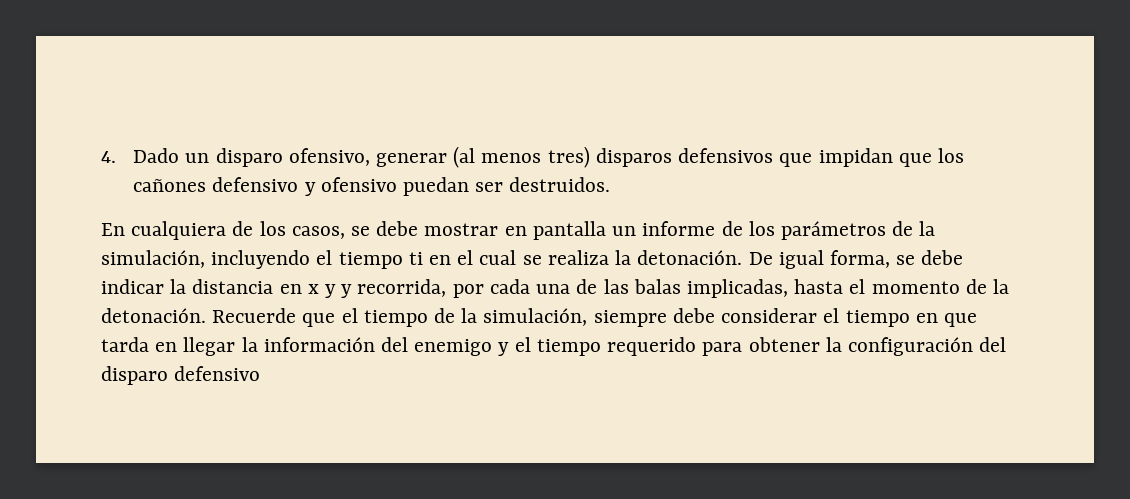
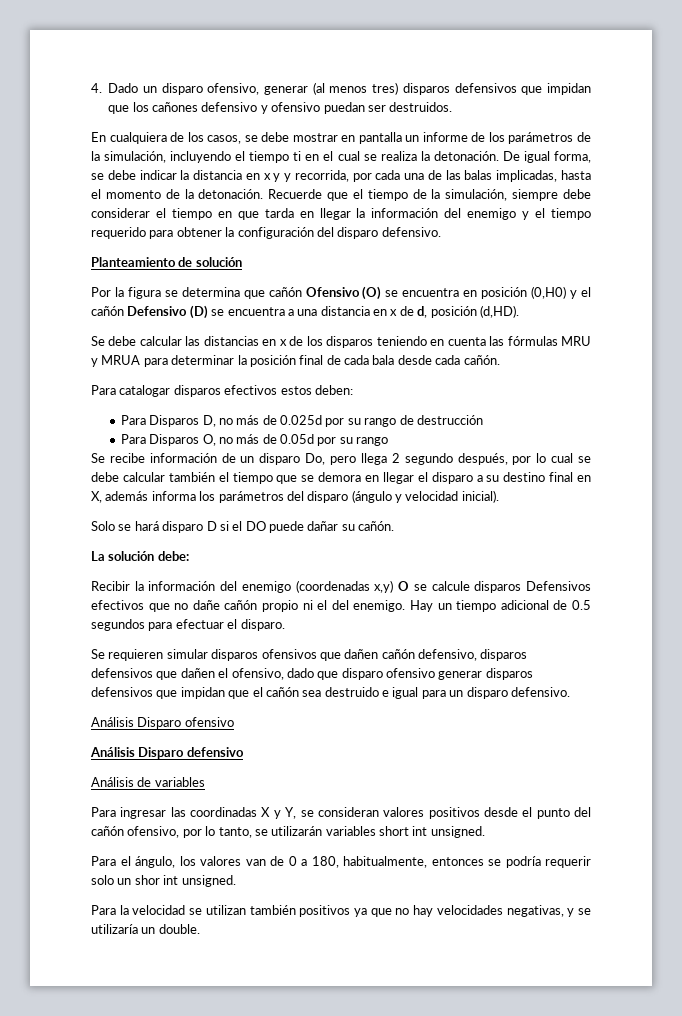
- Recuerde que el tiempo de la simulación, siempre debe considerar el tiempo en que tarda en llegar la información del enemigo y el tiempo requerido para obtener la configuración del disparo defensivo
+ Recuerde que el tiempo de la simulación, siempre debe considerar el tiempo en que tarda en llegar la información del enemigo y el tiempo requerido para obtener la configuración del disparo defensivo.
+ Planteamiento de solución
+ Por la figura se determina que cañón Ofensivo (O) se encuentra en posición (0,H0) y el cañón Defensivo (D) se encuentra a una distancia en x de d, posición (d,HD).
+ Se debe calcular las distancias en x de los disparos teniendo en cuenta las fórmulas MRU y MRUA para determinar la posición final de cada bala desde cada cañón.
+ Para catalogar disparos efectivos estos deben:
+ Para Disparos D, no más de 0.025d por su rango de destrucción
+ Para Disparos O, no más de 0.05d por su rango
+ Se recibe información de un disparo Do, pero llega 2 segundo después, por lo cual se debe calcular también el tiempo que se demora en llegar el disparo a su destino final en X, además informa los parámetros del disparo (ángulo y velocidad inicial).
+ Solo se hará disparo D si el DO puede dañar su cañón.
+ La solución debe:
+ Recibir la información del enemigo (coordenadas x,y) O se calcule disparos Defensivos efectivos que no dañe cañón propio ni el del enemigo. Hay un tiempo adicional de 0.5 segundos para efectuar el disparo.
+ Se requieren simular disparos ofensivos que dañen cañón defensivo, disparos defensivos que dañen el ofensivo, dado que disparo ofensivo generar disparos defensivos que impidan que el cañón sea destruido e igual para un disparo defensivo.
+ Análisis Disparo ofensivo
+ Análisis Disparo defensivo
+ Análisis de variables
+ Para ingresar las coordinadas X y Y, se consideran valores positivos desde el punto del cañón ofensivo, por lo tanto, se utilizarán variables short int unsigned.
+ Para el ángulo, los valores van de 0 a 180, habitualmente, entonces se podría requerir solo un shor int unsigned.
+ Para la velocidad se utilizan también positivos ya que no hay velocidades negativas, y se utilizaría un double.

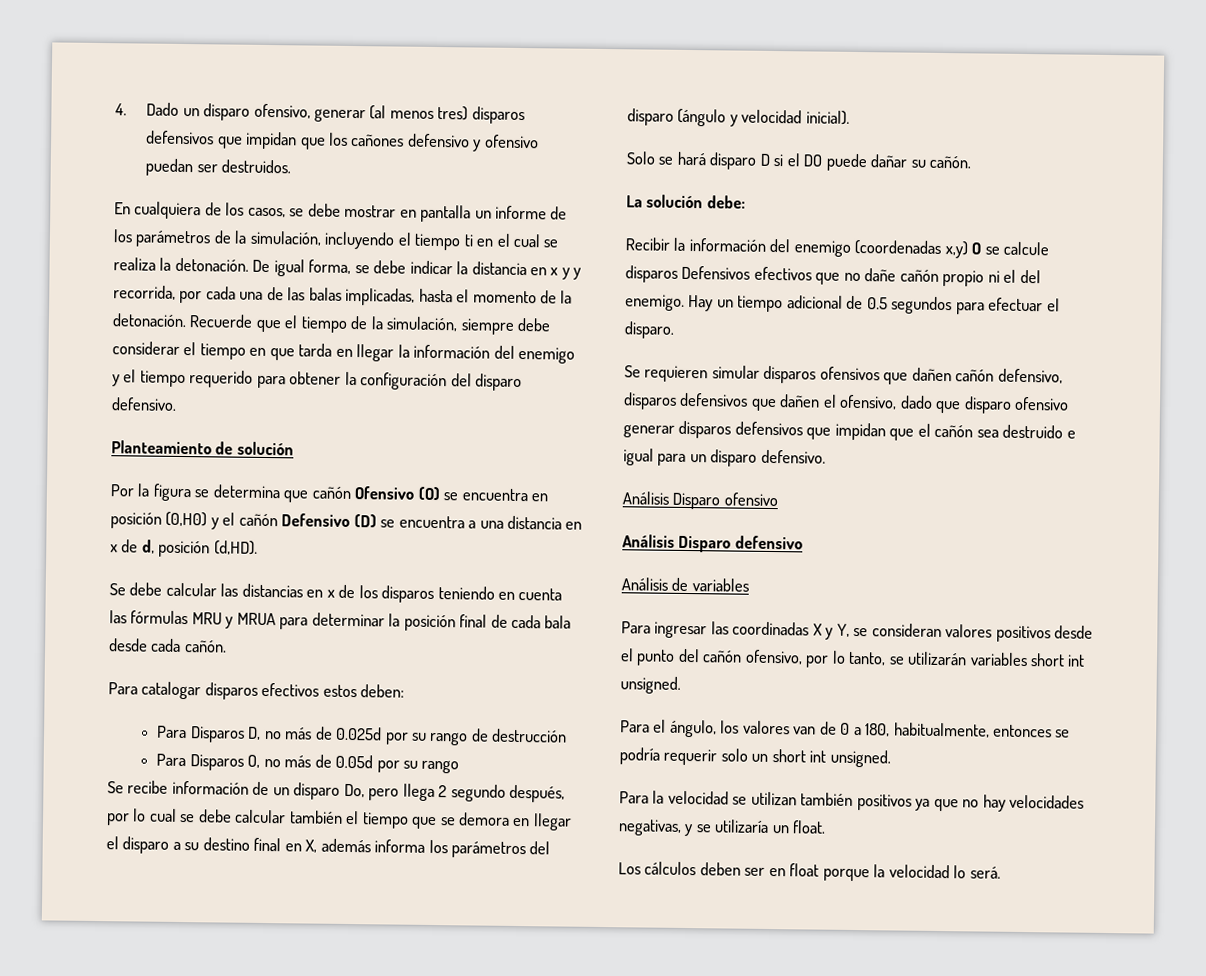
- Para el ángulo, los valores van de 0 a 180, habitualmente, entonces se podría requerir solo un shor int unsigned.
+ Para el ángulo, los valores van de 0 a 180, habitualmente, entonces se podría requerir solo un short int unsigned.
- Para la velocidad se utilizan también positivos ya que no hay velocidades negativas, y se utilizaría un double.
+ Para la velocidad se utilizan también positivos ya que no hay velocidades negativas, y se utilizaría un float.
+ Los cálculos deben ser en float porque la velocidad lo será.

